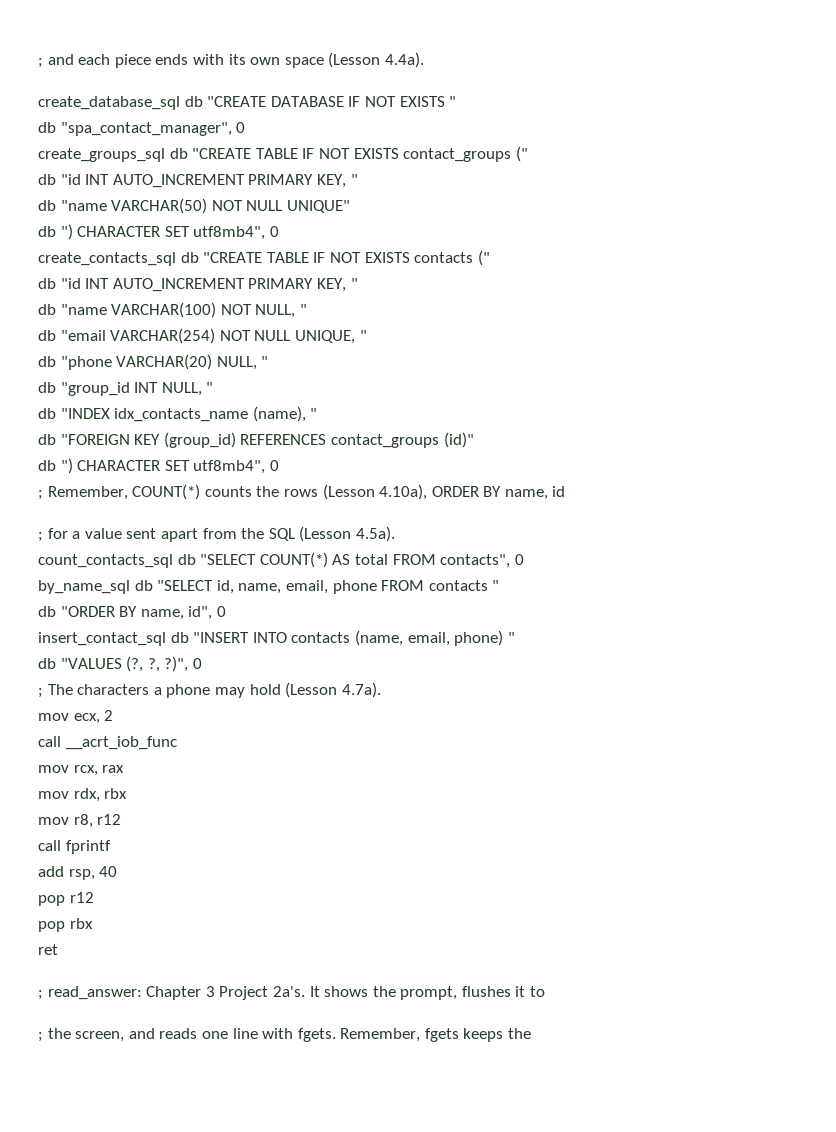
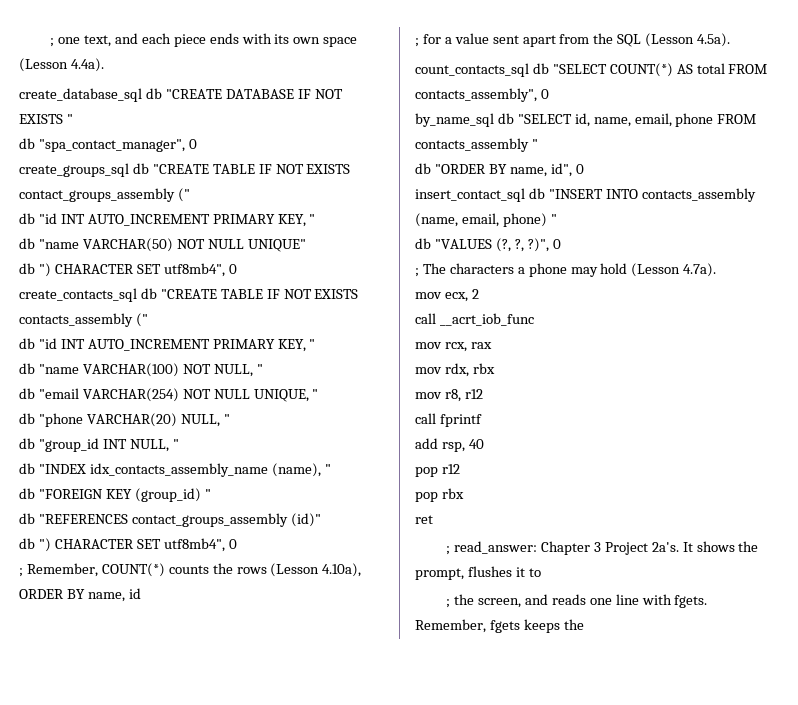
- ; and each piece ends with its own space (Lesson 4.4a).
+ ; one text, and each piece ends with its own space (Lesson 4.4a).
- create_groups_sql db "CREATE TABLE IF NOT EXISTS contact_groups ("
+ create_groups_sql db "CREATE TABLE IF NOT EXISTS contact_groups_assembly ("
- create_contacts_sql db "CREATE TABLE IF NOT EXISTS contacts ("
+ create_contacts_sql db "CREATE TABLE IF NOT EXISTS contacts_assembly ("
- db "INDEX idx_contacts_name (name), "
+ db "INDEX idx_contacts_assembly_name (name), "
- db "FOREIGN KEY (group_id) REFERENCES contact_groups (id)"
+ db "FOREIGN KEY (group_id) "
+ db "REFERENCES contact_groups_assembly (id)"
- count_contacts_sql db "SELECT COUNT(*) AS total FROM contacts", 0
+ count_contacts_sql db "SELECT COUNT(*) AS total FROM contacts_assembly", 0
- by_name_sql db "SELECT id, name, email, phone FROM contacts "
+ by_name_sql db "SELECT id, name, email, phone FROM contacts_assembly "
- insert_contact_sql db "INSERT INTO contacts (name, email, phone) "
+ insert_contact_sql db "INSERT INTO contacts_assembly (name, email, phone) "

